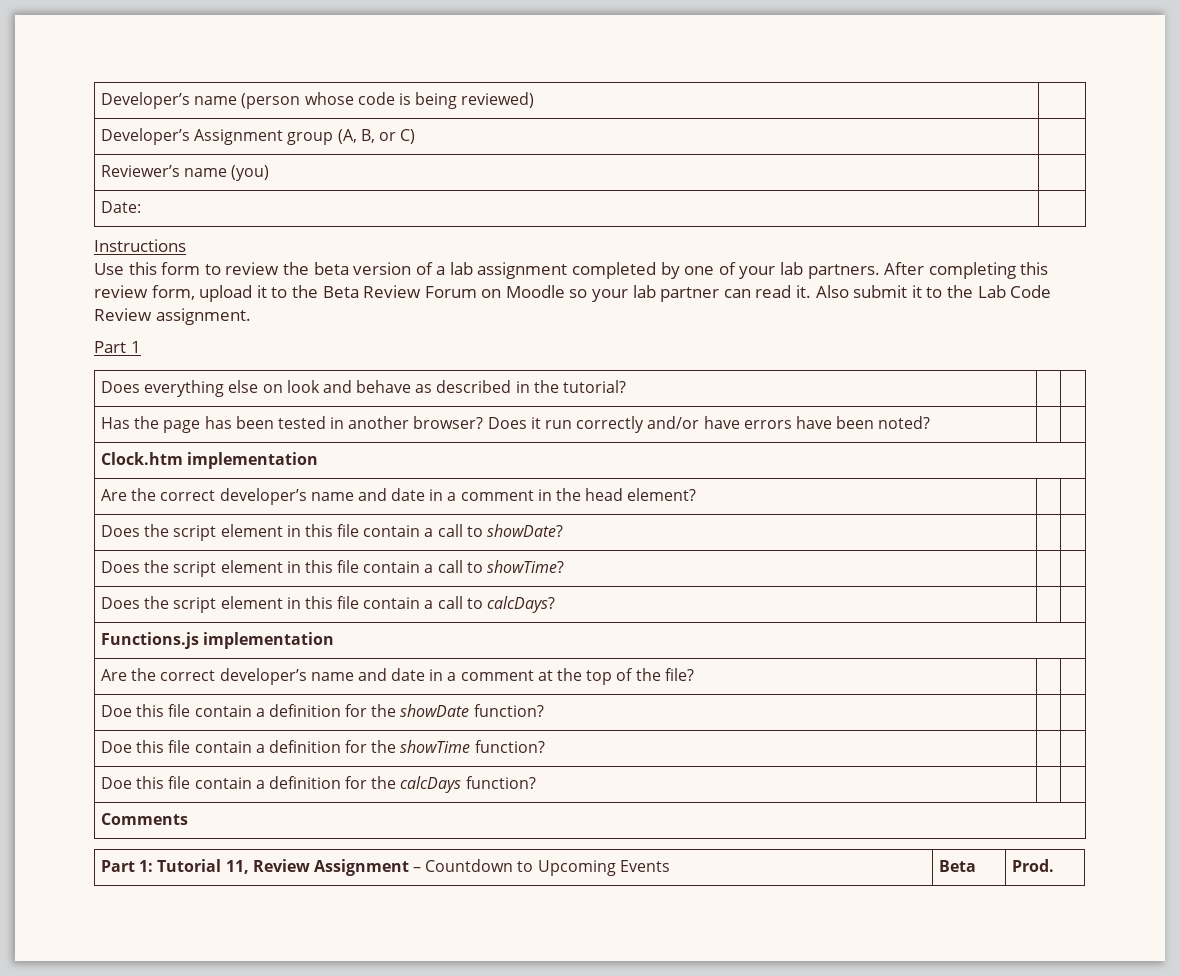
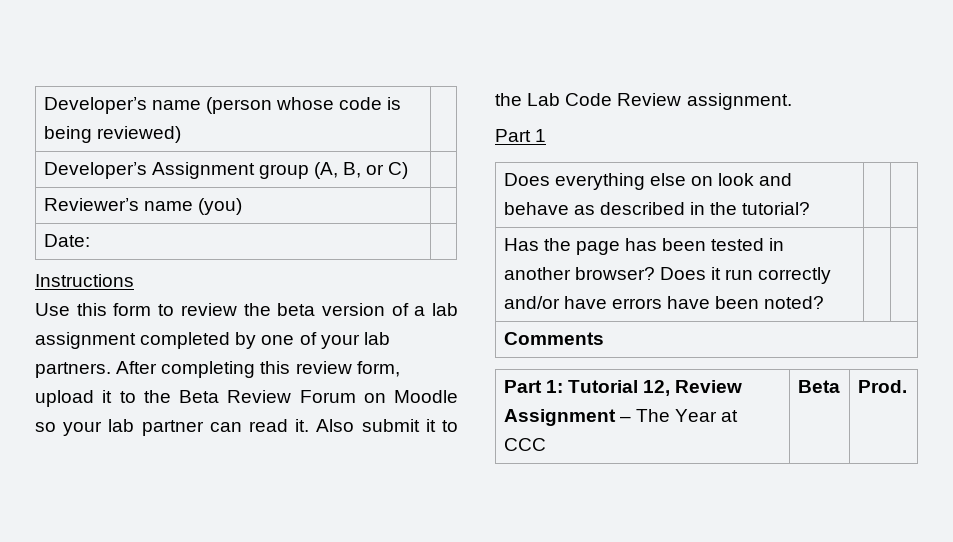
- Clock.htm implementation
- Are the correct developer’s name and date in a comment in the head element? | |
- Does the script element in this file contain a call to showDate? | |
- Does the script element in this file contain a call to showTime? | |
- Does the script element in this file contain a call to calcDays? | |
- Functions.js implementation
- Are the correct developer’s name and date in a comment at the top of the file? | |
- Doe this file contain a definition for the showDate function? | |
- Doe this file contain a definition for the showTime function? | |
- Doe this file contain a definition for the calcDays function? | |
- Part 1: Tutorial 11, Review Assignment – Countdown to Upcoming Events | Beta | Prod.
+ Part 1: Tutorial 12, Review Assignment – The Year at CCC | Beta | Prod.

